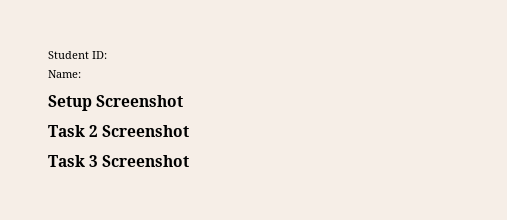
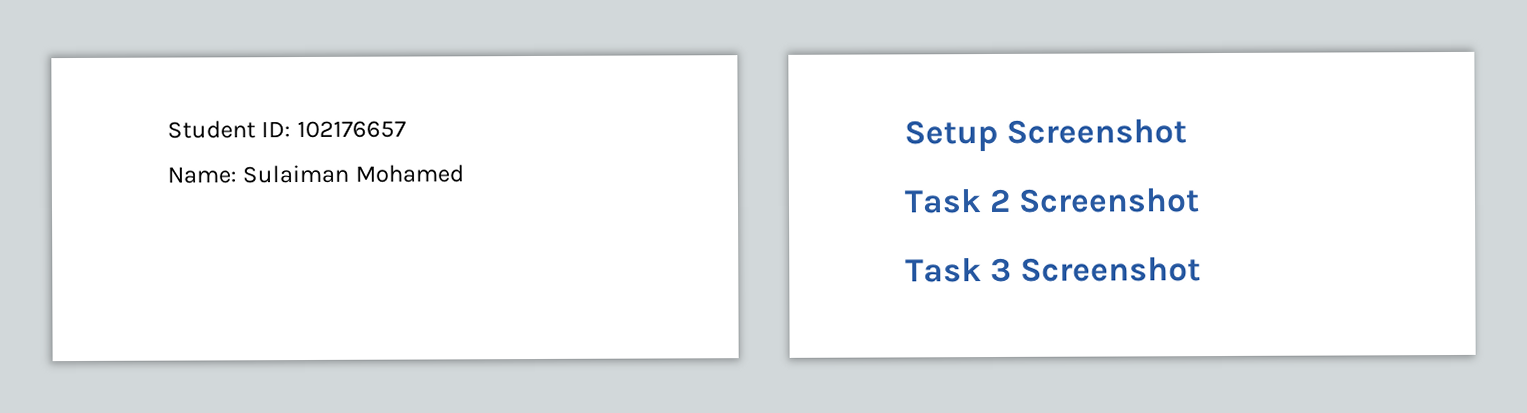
- Student ID:
+ Student ID: 102176657
- Name:
+ Name: Sulaiman Mohamed

